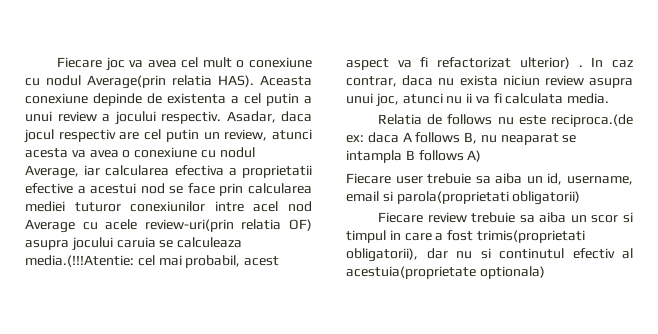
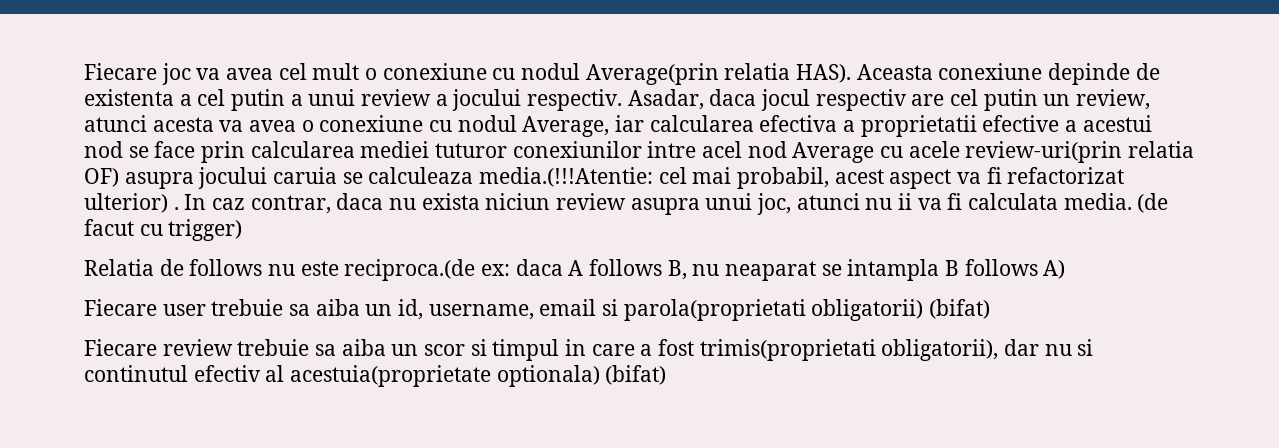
+ (de facut cu trigger)
- Fiecare user trebuie sa aiba un id, username, email si parola(proprietati obligatorii)
+ Fiecare user trebuie sa aiba un id, username, email si parola(proprietati obligatorii) (bifat)
- Fiecare review trebuie sa aiba un scor si timpul in care a fost trimis(proprietati obligatorii), dar nu si continutul efectiv al acestuia(proprietate optionala)
+ Fiecare review trebuie sa aiba un scor si timpul in care a fost trimis(proprietati obligatorii), dar nu si continutul efectiv al acestuia(proprietate optionala) (bifat)

